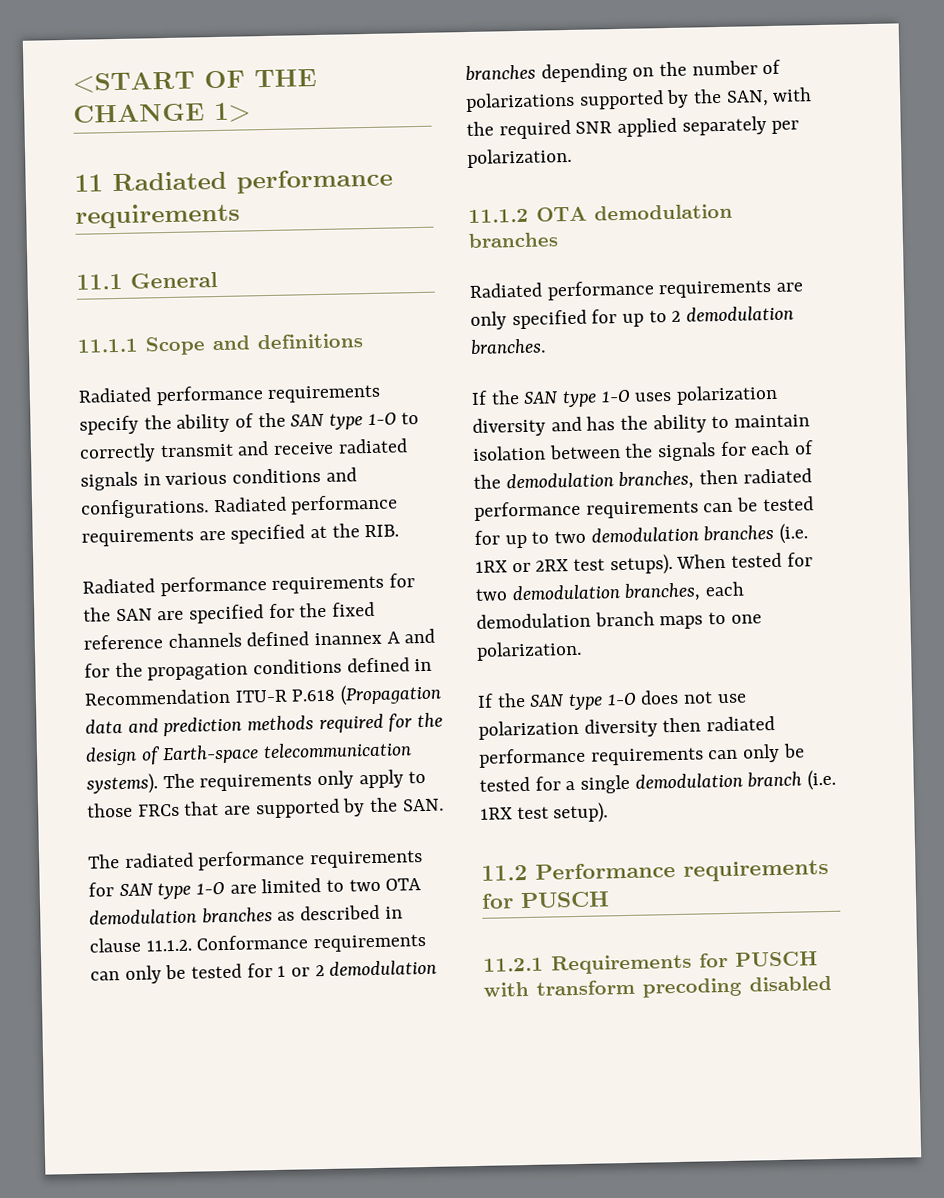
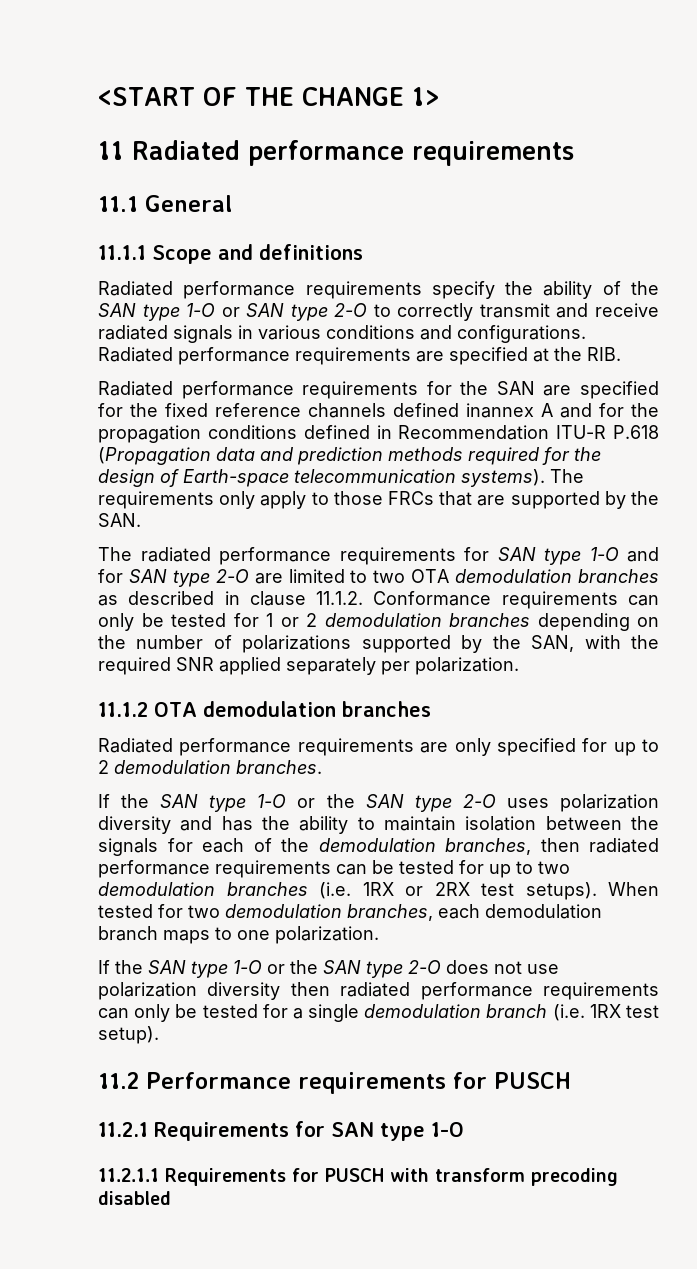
- Radiated performance requirements specify the ability of the SAN type 1-O to correctly transmit and receive radiated signals in various conditions and configurations.
+ Radiated performance requirements specify the ability of the SAN type 1-O or SAN type 2-O to correctly transmit and receive radiated signals in various conditions and configurations.
- The radiated performance requirements for SAN type 1-O are limited to two OTA demodulation branches as described in clause 11.1.2. Conformance requirements can only be tested for 1 or 2 demodulation branches depending on the number of polarizations supported by the SAN, with the required SNR applied separately per polarization.
+ The radiated performance requirements for SAN type 1-O and for SAN type 2-O are limited to two OTA demodulation branches as described in clause 11.1.2. Conformance requirements can only be tested for 1 or 2 demodulation branches depending on the number of polarizations supported by the SAN, with the required SNR applied separately per polarization.
- If the SAN type 1-O uses polarization diversity and has the ability to maintain isolation between the signals for each of the demodulation branches, then radiated performance requirements can be tested for up to two demodulation branches (i.e. 1RX or 2RX test setups).
+ If the SAN type 1-O or the SAN type 2-O uses polarization diversity and has the ability to maintain isolation between the signals for each of the demodulation branches, then radiated performance requirements can be tested for up to two demodulation branches (i.e. 1RX or 2RX test setups).
- If the SAN type 1-O does not use polarization diversity then radiated performance requirements can only be tested for a single demodulation branch (i.e. 1RX test setup).
+ If the SAN type 1-O or the SAN type 2-O does not use polarization diversity then radiated performance requirements can only be tested for a single demodulation branch (i.e. 1RX test setup).
- 11.2.1 Requirements for PUSCH with transform precoding disabled
+ 11.2.1 Requirements for SAN type 1-O
+ 11.2.1.1 Requirements for PUSCH with transform precoding disabled

